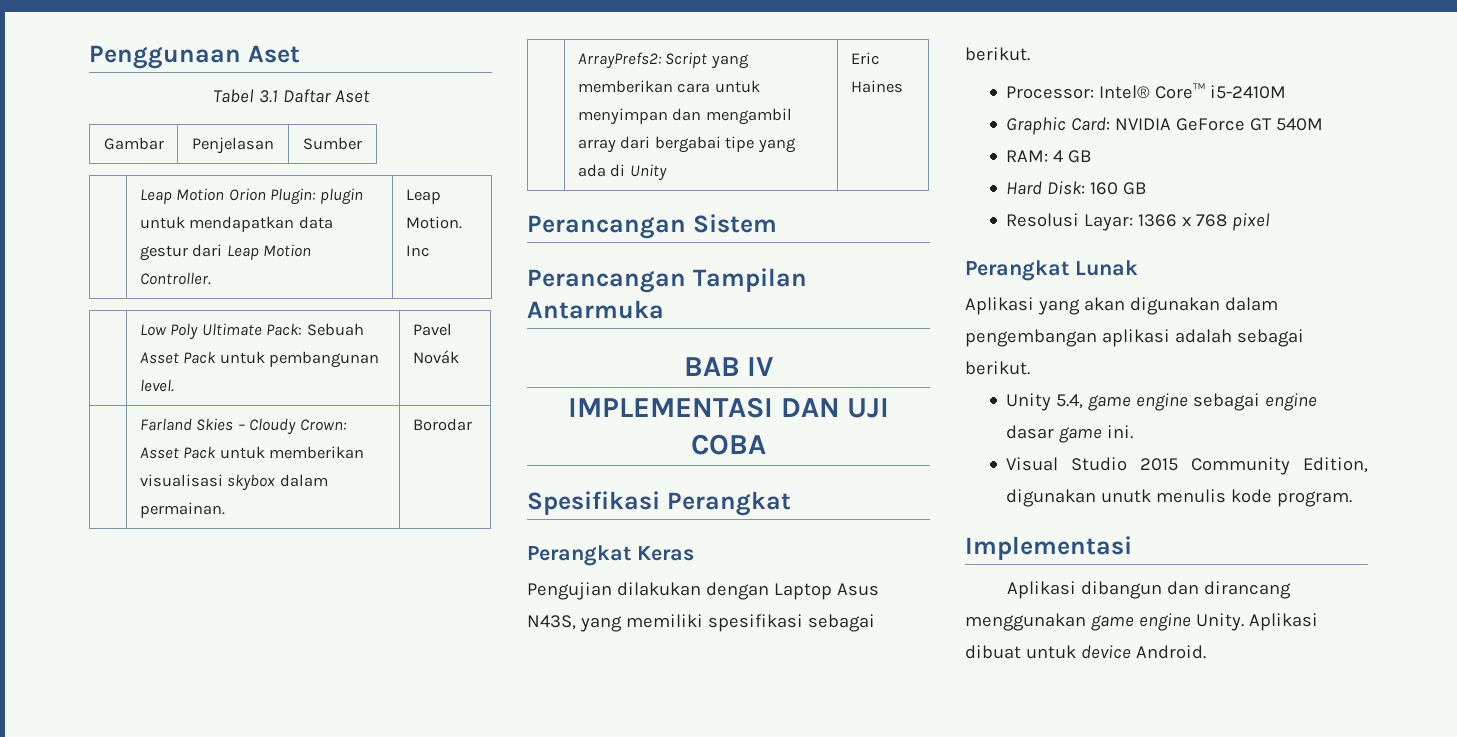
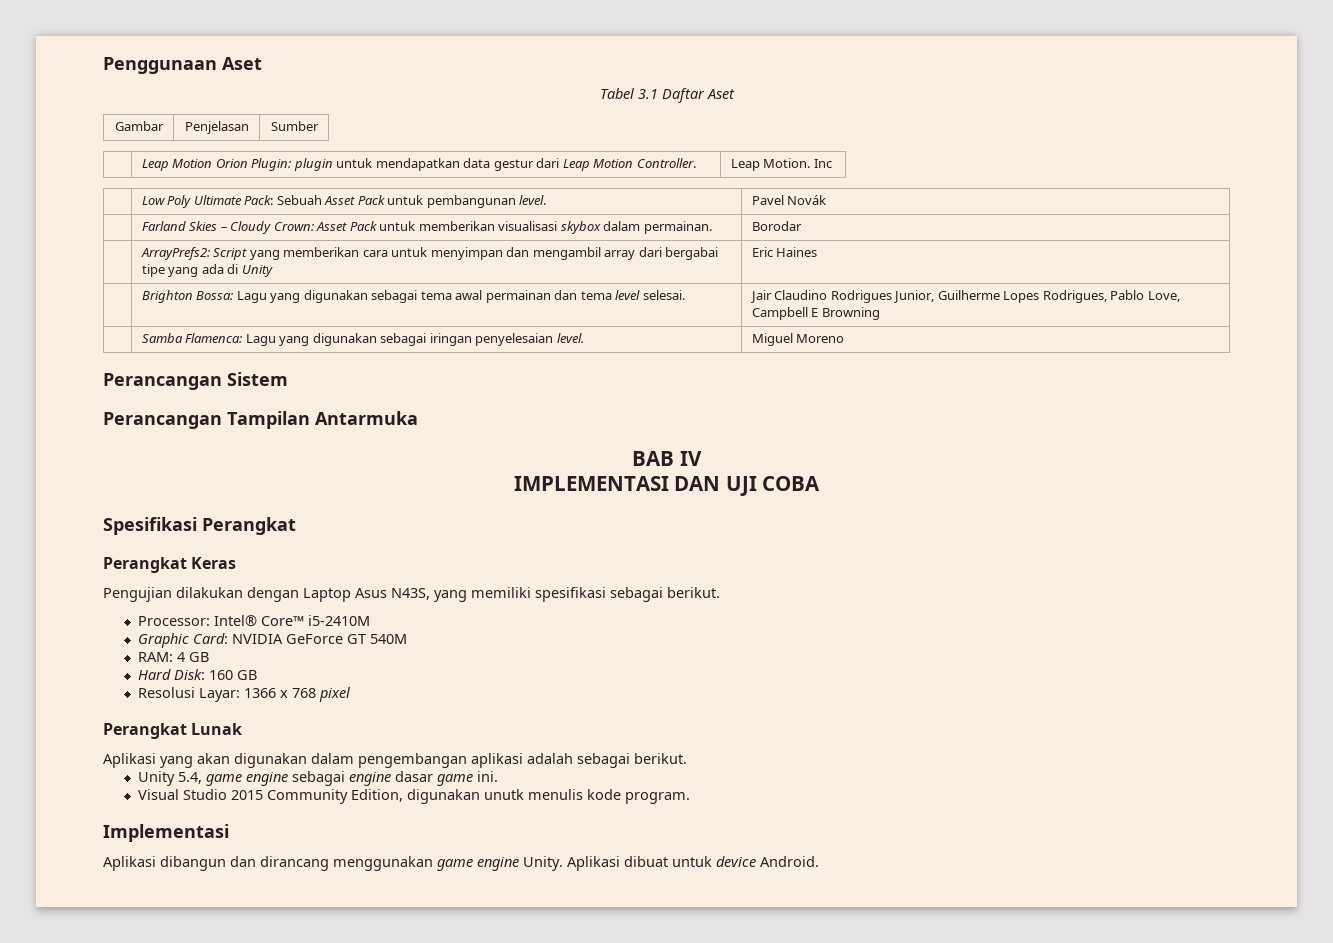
+ | Brighton Bossa: Lagu yang digunakan sebagai tema awal permainan dan tema level selesai. | Jair Claudino Rodrigues Junior, Guilherme Lopes Rodrigues, Pablo Love, Campbell E Browning
+ | Samba Flamenca: Lagu yang digunakan sebagai iringan penyelesaian level. | Miguel Moreno

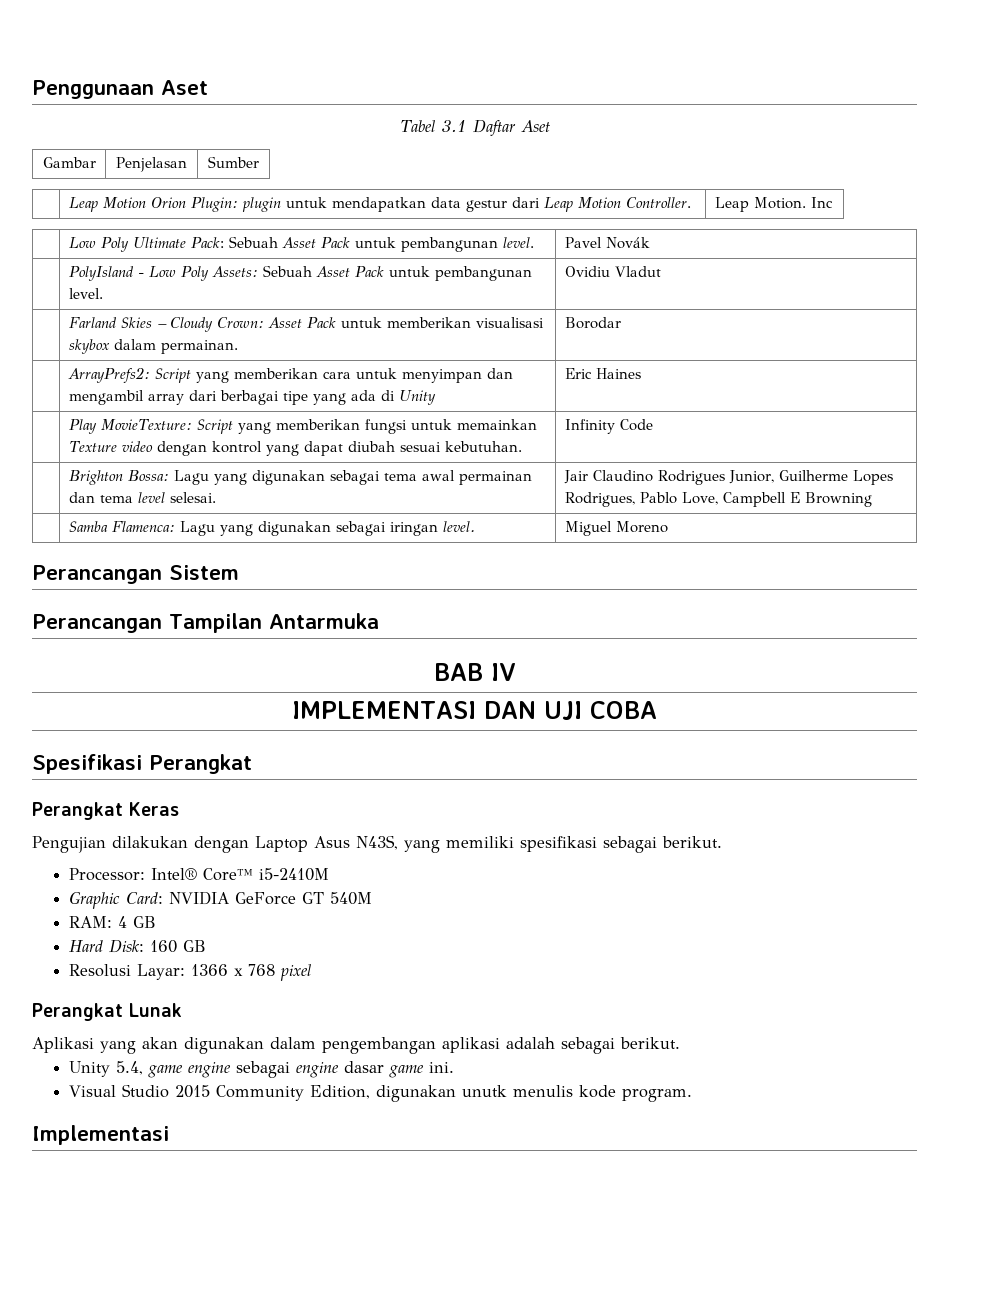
+ | PolyIsland - Low Poly Assets: Sebuah Asset Pack untuk pembangunan level. | Ovidiu Vladut
- | ArrayPrefs2: Script yang memberikan cara untuk menyimpan dan mengambil array dari bergabai tipe yang ada di Unity | Eric Haines
+ | ArrayPrefs2: Script yang memberikan cara untuk menyimpan dan mengambil array dari berbagai tipe yang ada di Unity | Eric Haines
+ | Play MovieTexture: Script yang memberikan fungsi untuk memainkan Texture video dengan kontrol yang dapat diubah sesuai kebutuhan. | Infinity Code
- | Samba Flamenca: Lagu yang digunakan sebagai iringan penyelesaian level. | Miguel Moreno
+ | Samba Flamenca: Lagu yang digunakan sebagai iringan level. | Miguel Moreno
- Aplikasi dibangun dan dirancang menggunakan game engine Unity. Aplikasi dibuat untuk device Android.

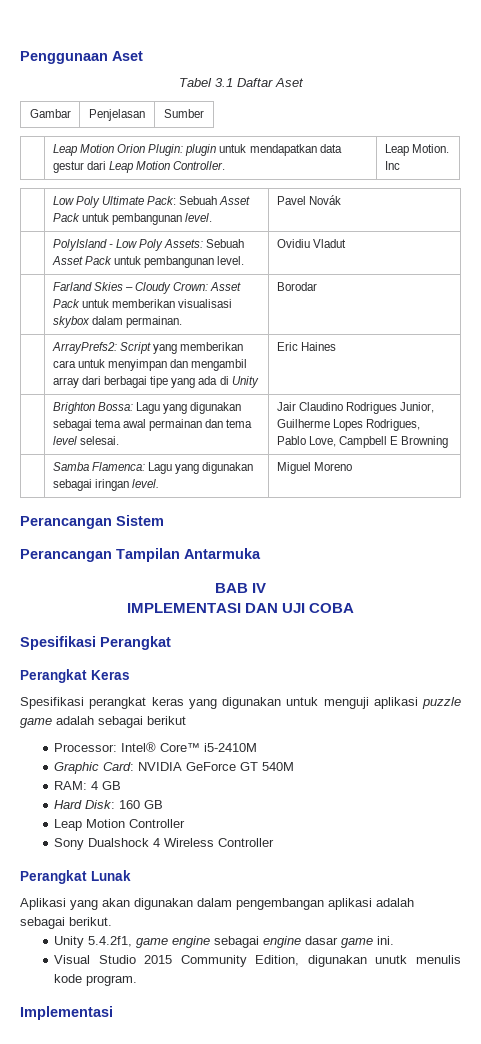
- | Play MovieTexture: Script yang memberikan fungsi untuk memainkan Texture video dengan kontrol yang dapat diubah sesuai kebutuhan. | Infinity Code
- Pengujian dilakukan dengan Laptop Asus N43S, yang memiliki spesifikasi sebagai berikut.
+ Spesifikasi perangkat keras yang digunakan untuk menguji aplikasi puzzle game adalah sebagai berikut
- Resolusi Layar: 1366 x 768 pixel
+ Leap Motion Controller
+ Sony Dualshock 4 Wireless Controller
- Unity 5.4, game engine sebagai engine dasar game ini.
+ Unity 5.4.2f1, game engine sebagai engine dasar game ini.

